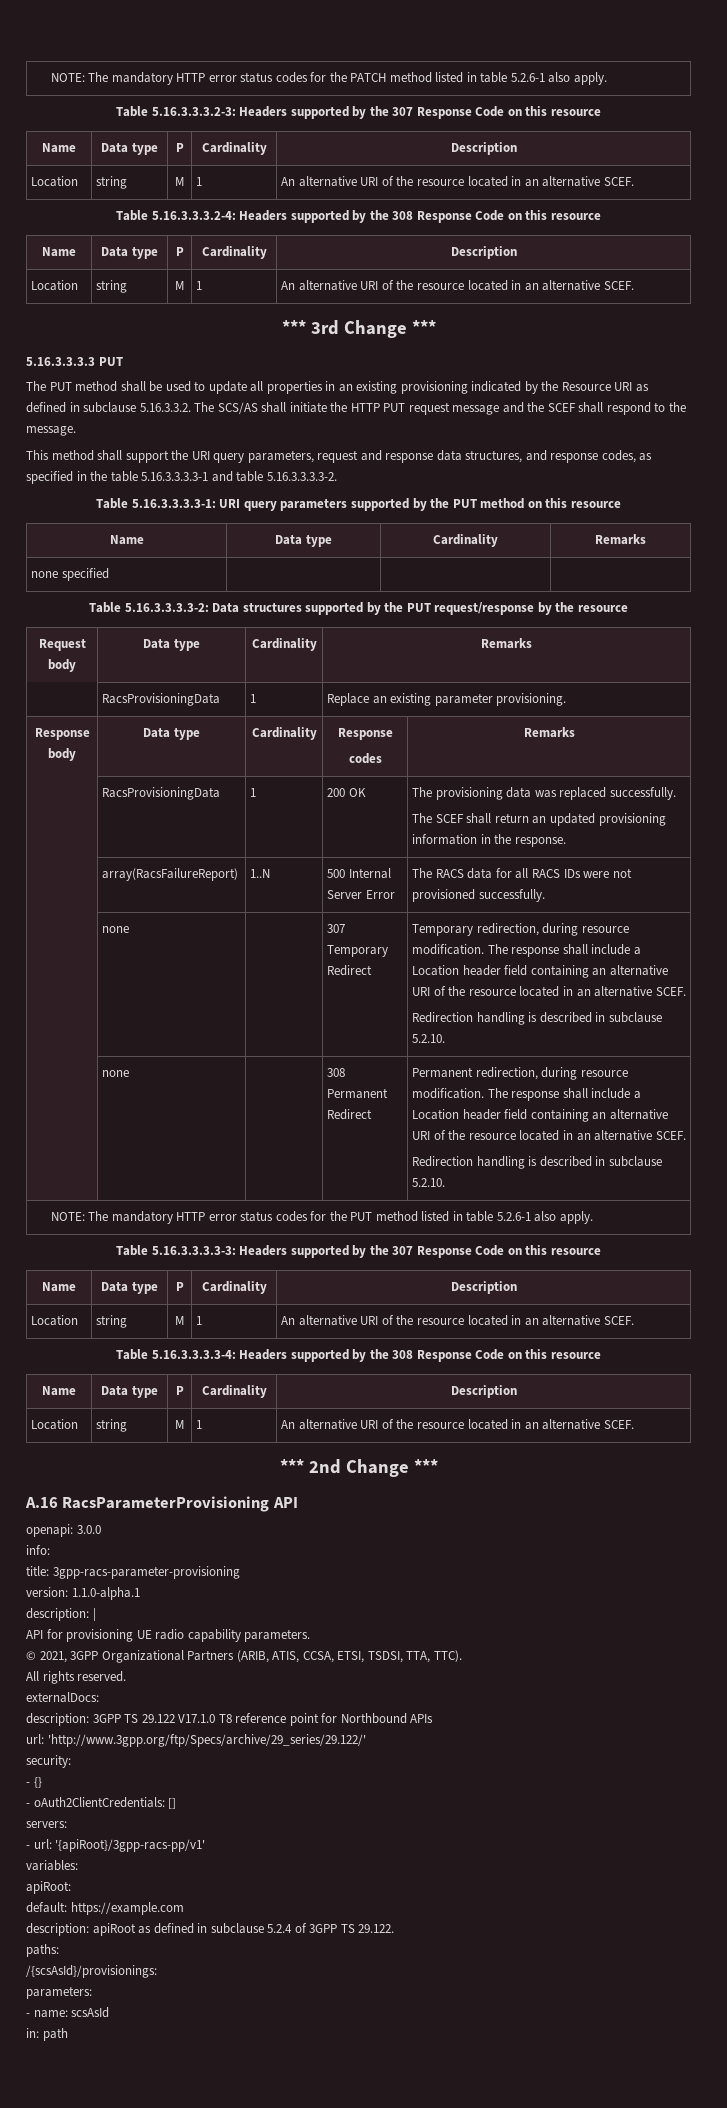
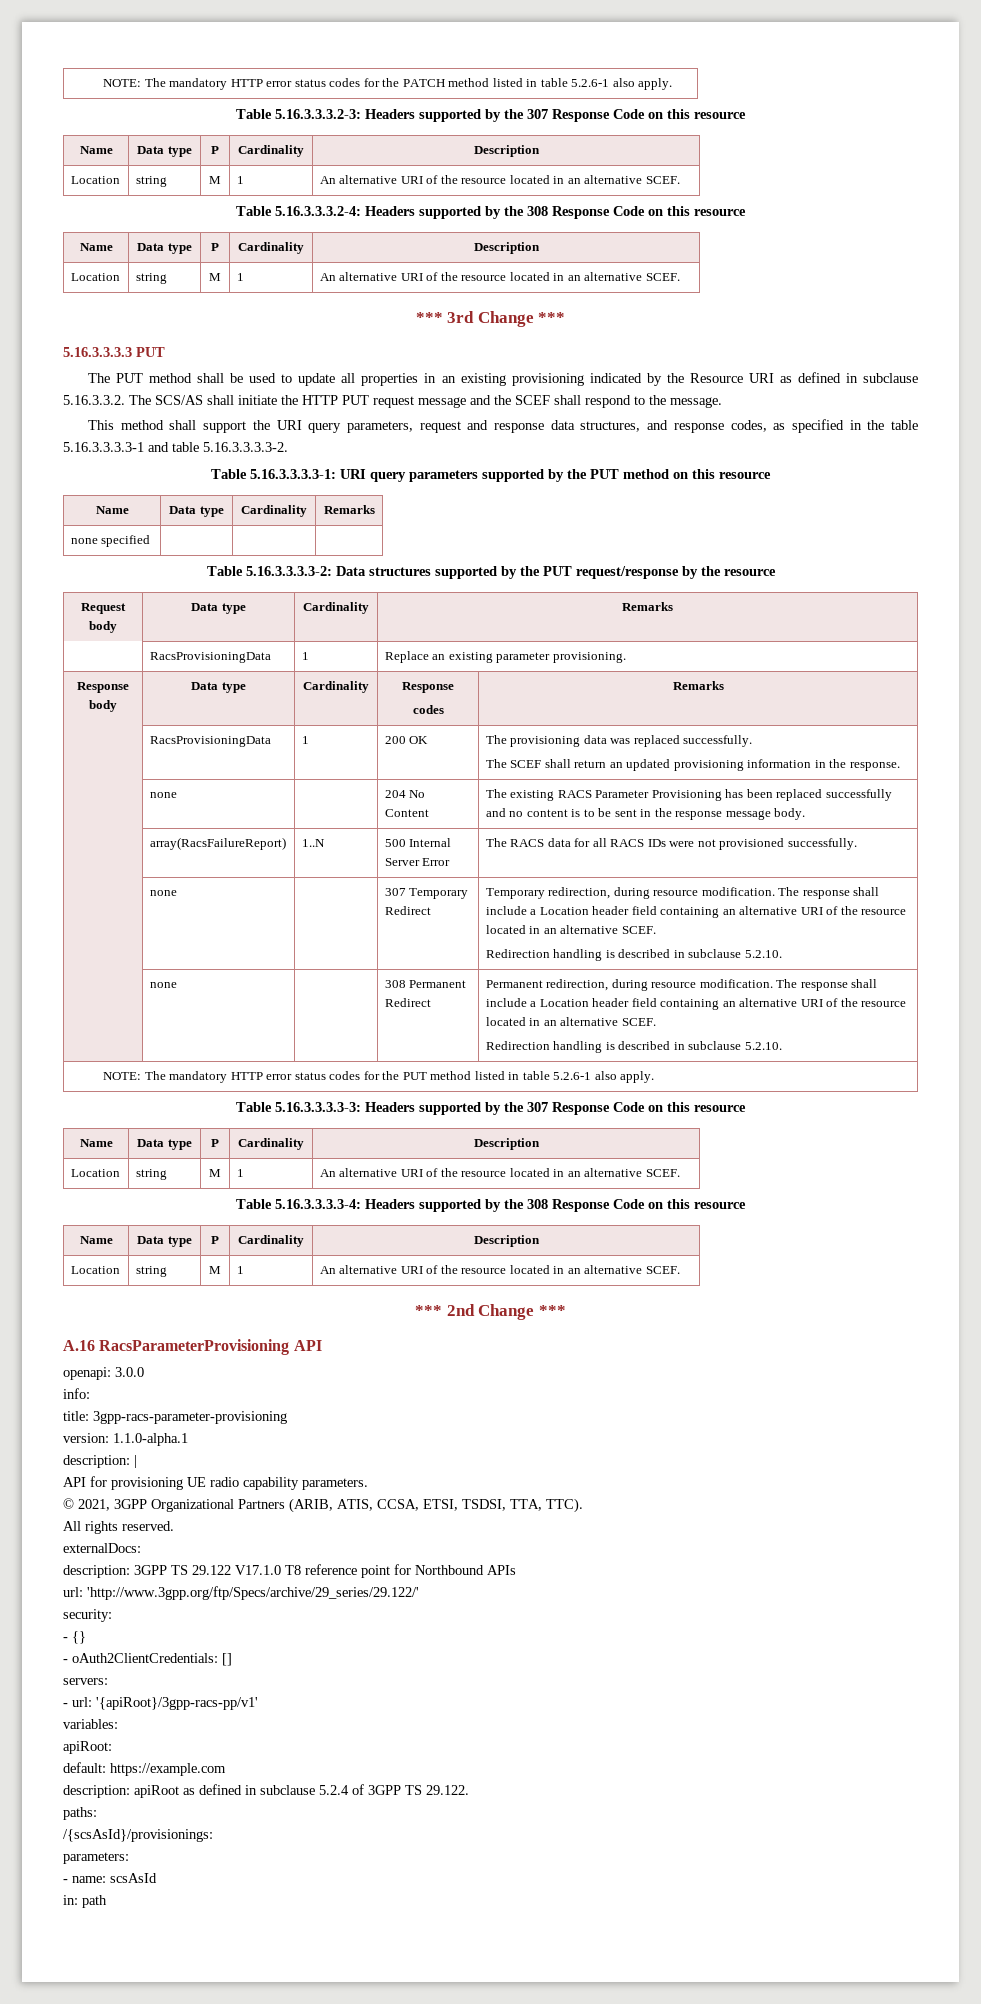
+ | none | | 204 No Content | The existing RACS Parameter Provisioning has been replaced successfully and no content is to be sent in the response message body.

